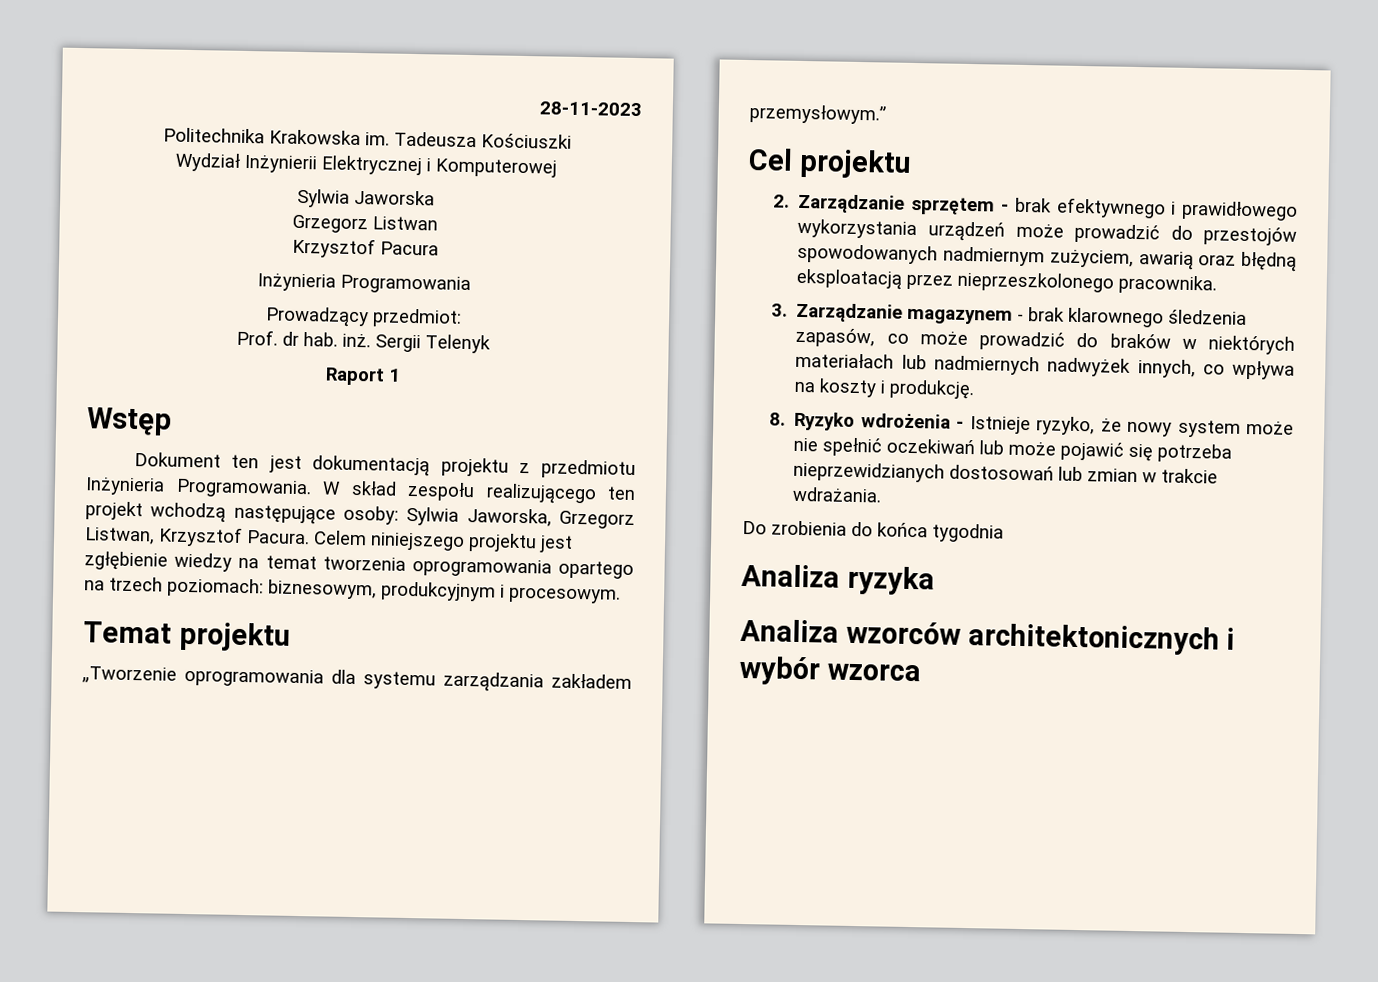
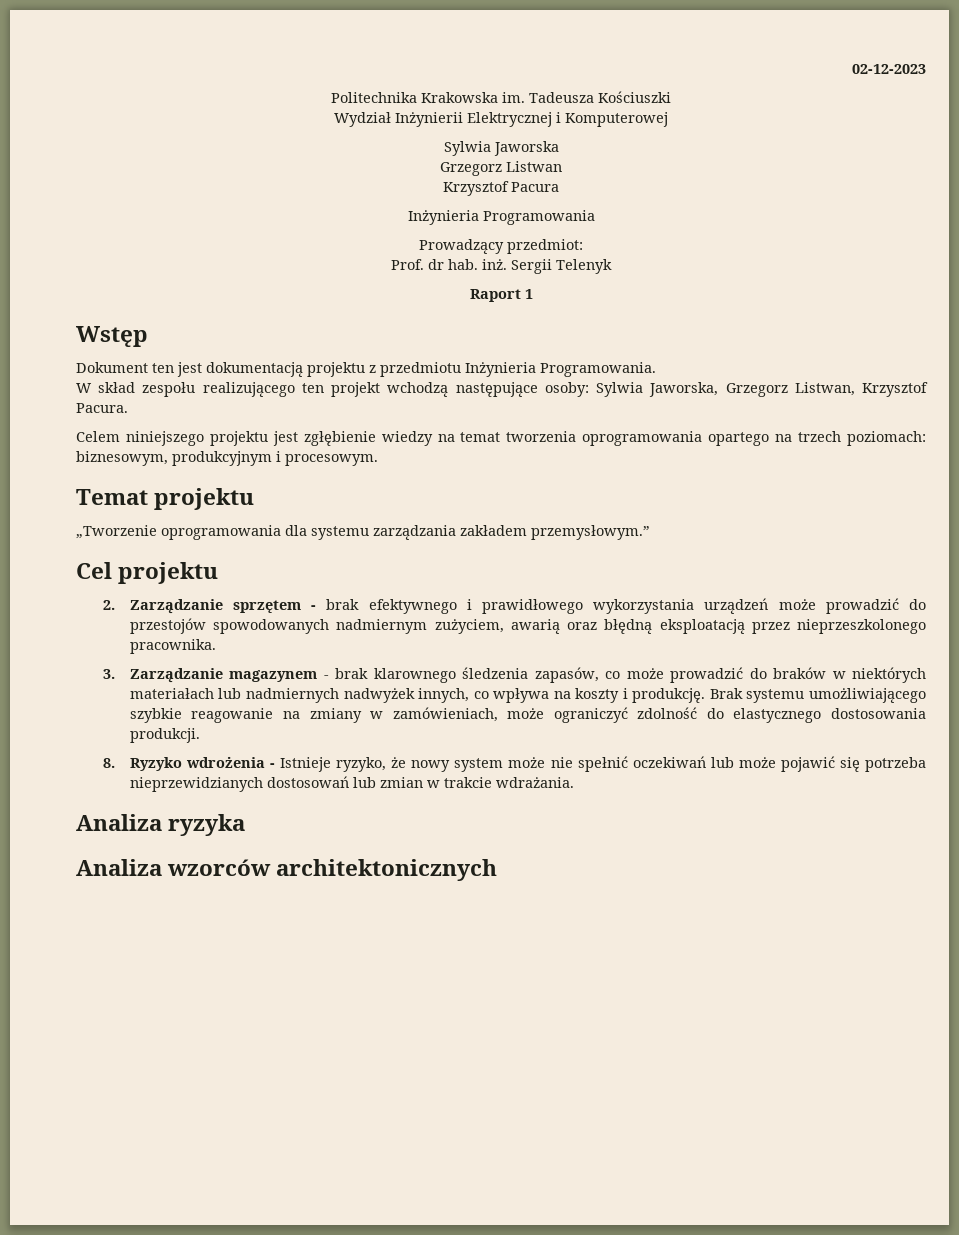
- 28-11-2023
+ 02-12-2023
- Dokument ten jest dokumentacją projektu z przedmiotu Inżynieria Programowania. W skład zespołu realizującego ten projekt wchodzą następujące osoby: Sylwia Jaworska, Grzegorz Listwan, Krzysztof Pacura. Celem niniejszego projektu jest zgłębienie wiedzy na temat tworzenia oprogramowania opartego na trzech poziomach: biznesowym, produkcyjnym i procesowym.
+ Dokument ten jest dokumentacją projektu z przedmiotu Inżynieria Programowania.
+ W skład zespołu realizującego ten projekt wchodzą następujące osoby: Sylwia Jaworska, Grzegorz Listwan, Krzysztof Pacura.
+ Celem niniejszego projektu jest zgłębienie wiedzy na temat tworzenia oprogramowania opartego na trzech poziomach: biznesowym, produkcyjnym i procesowym.
+ Brak systemu umożliwiającego szybkie reagowanie na zmiany w zamówieniach, może ograniczyć zdolność do elastycznego dostosowania produkcji.
- Do zrobienia do końca tygodnia
- Analiza wzorców architektonicznych i wybór wzorca
+ Analiza wzorców architektonicznych

